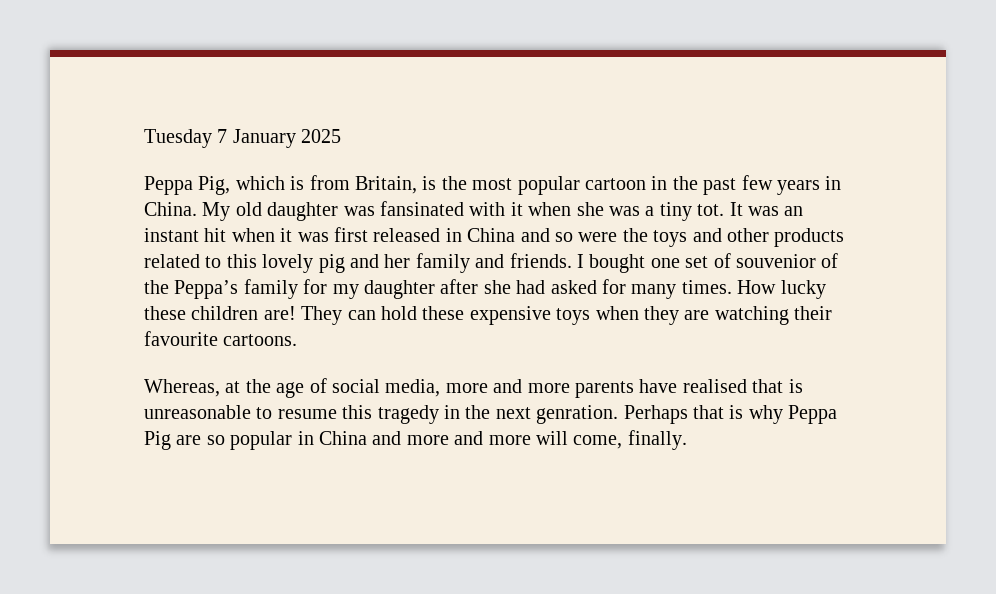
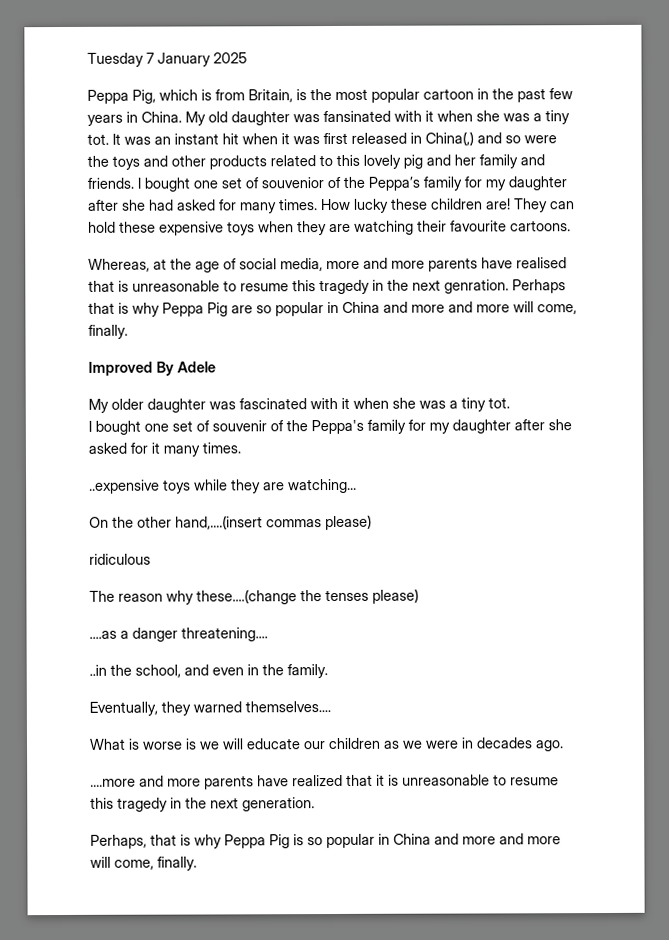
- It was an instant hit when it was first released in China and so were the toys and other products related to this lovely pig and her family and friends.
+ It was an instant hit when it was first released in China(,) and so were the toys and other products related to this lovely pig and her family and friends.
+ Improved By Adele
+ My older daughter was fascinated with it when she was a tiny tot.
+ I bought one set of souvenir of the Peppa's family for my daughter after she asked for it many times.
+ ..expensive toys while they are watching...
+ On the other hand,....(insert commas please)
+ ridiculous
+ The reason why these....(change the tenses please)
+ ....as a danger threatening....
+ ..in the school, and even in the family.
+ Eventually, they warned themselves....
+ What is worse is we will educate our children as we were in decades ago.
+ ....more and more parents have realized that it is unreasonable to resume this tragedy in the next generation.
+ Perhaps, that is why Peppa Pig is so popular in China and more and more will come, finally.

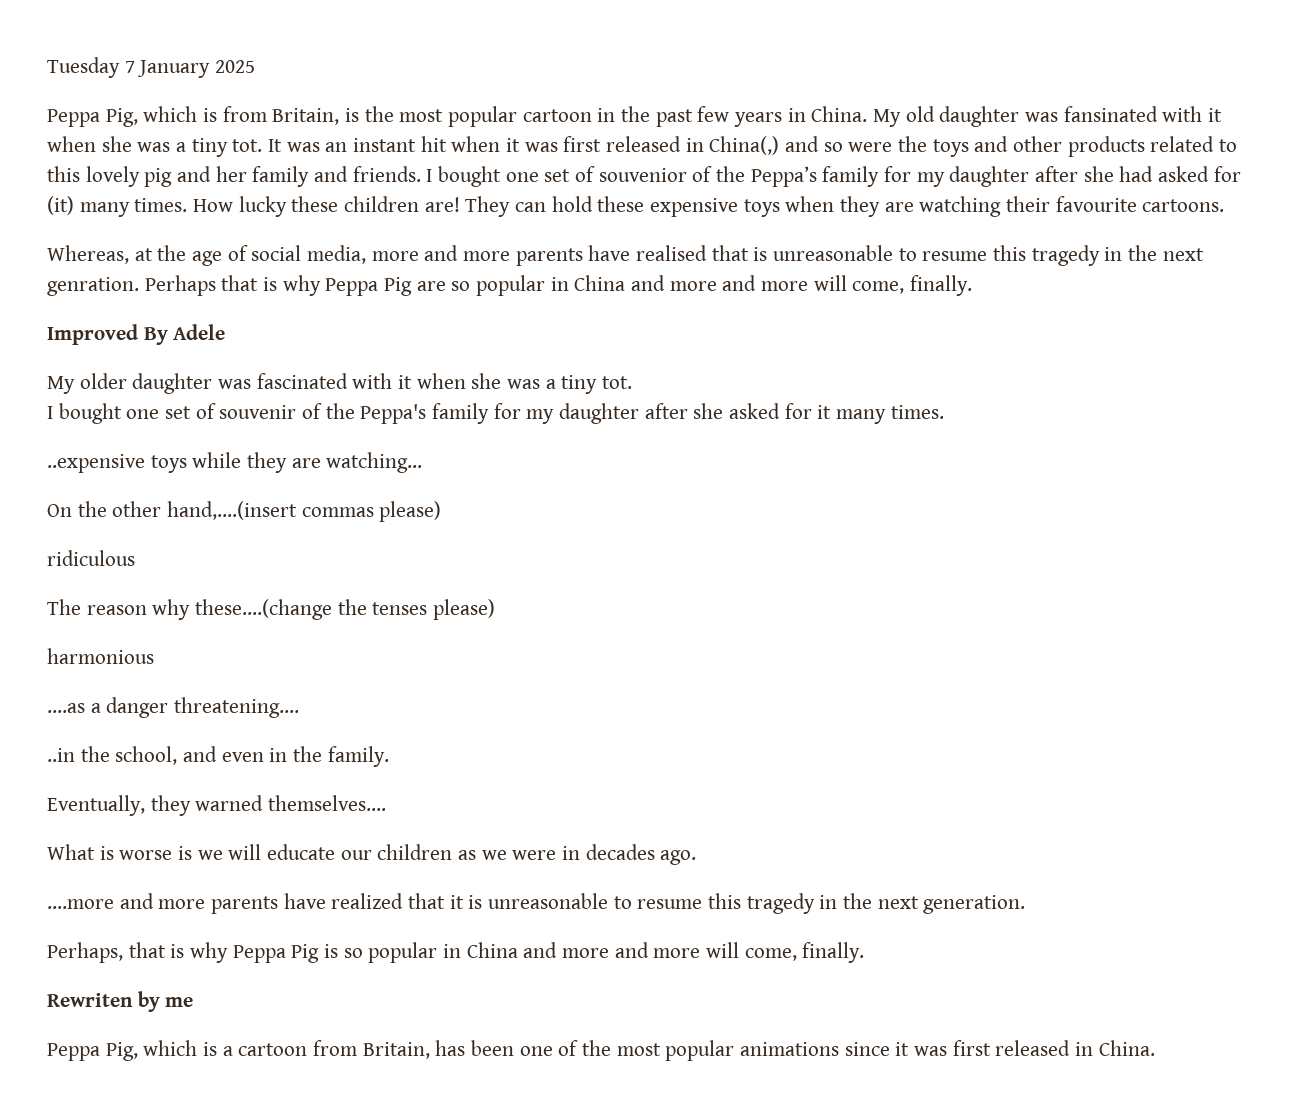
- I bought one set of souvenior of the Peppa’s family for my daughter after she had asked for many times.
+ I bought one set of souvenior of the Peppa’s family for my daughter after she had asked for (it) many times.
+ harmonious
+ Rewriten by me
+ Peppa Pig, which is a cartoon from Britain, has been one of the most popular animations since it was first released in China.

